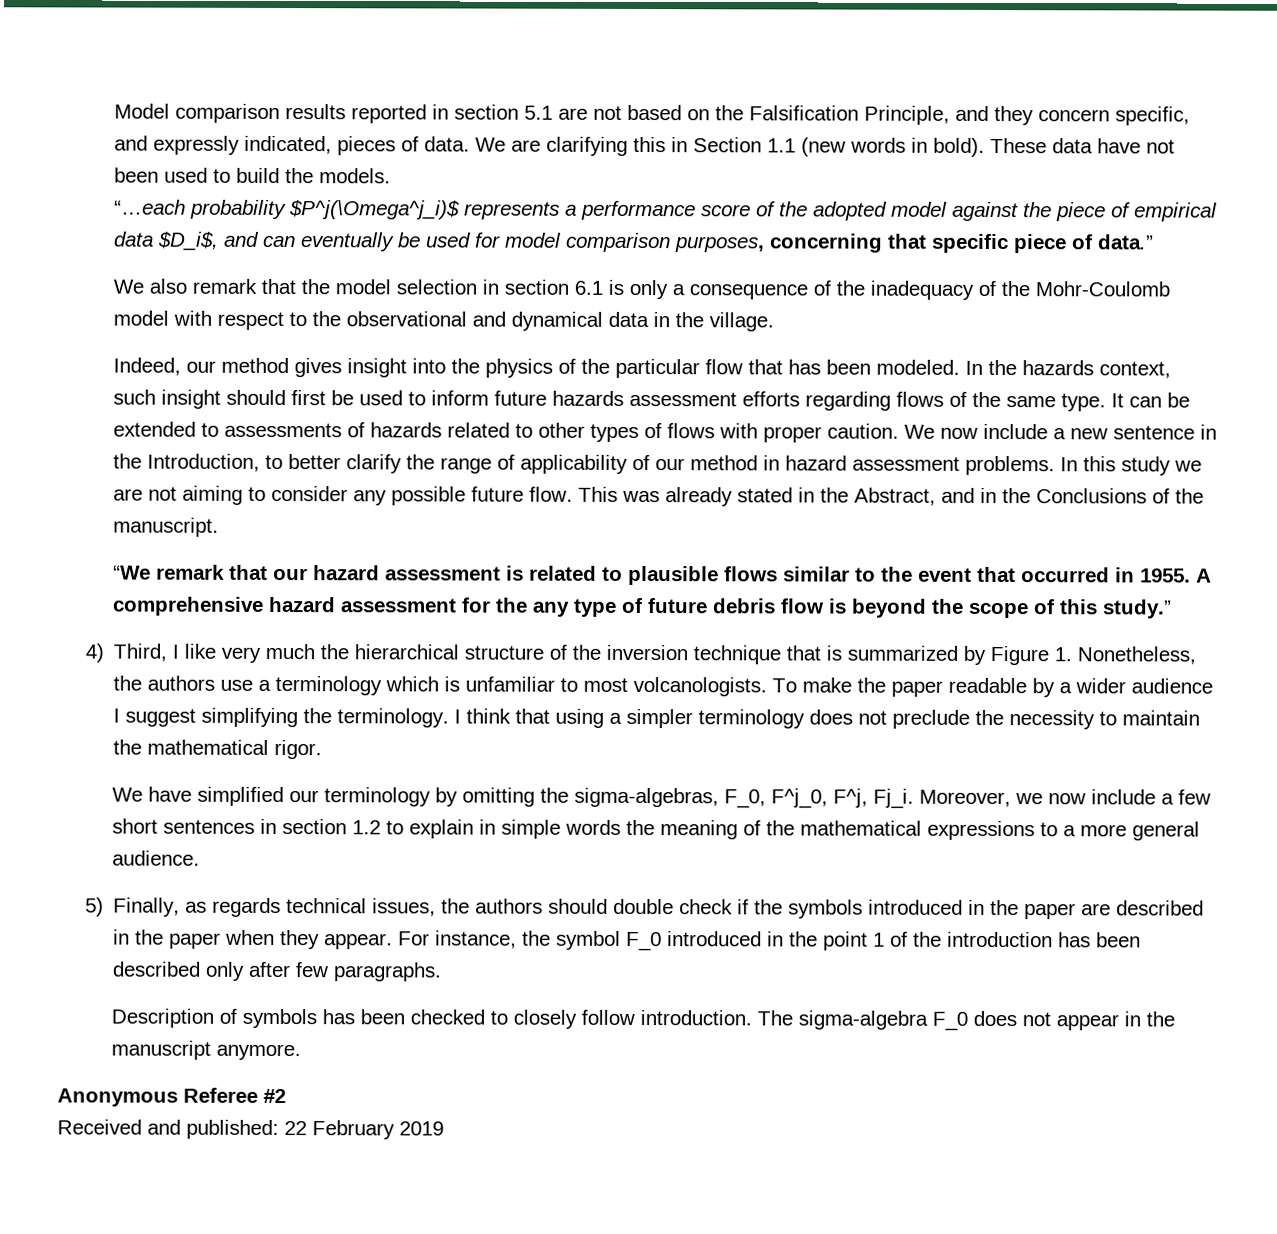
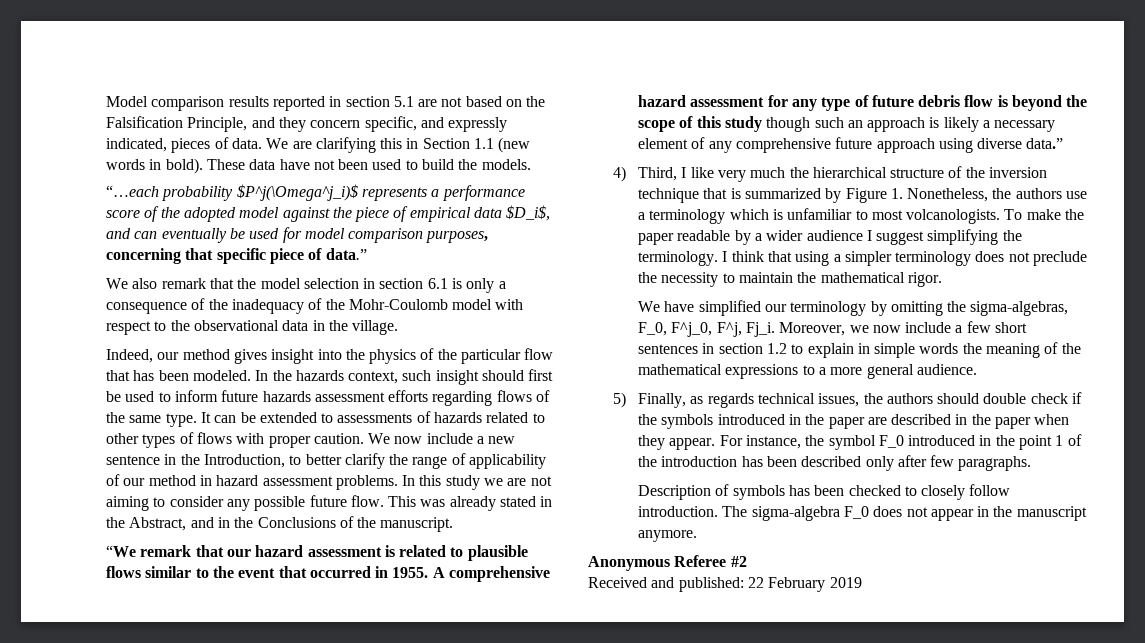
- We also remark that the model selection in section 6.1 is only a consequence of the inadequacy of the Mohr-Coulomb model with respect to the observational and dynamical data in the village.
+ We also remark that the model selection in section 6.1 is only a consequence of the inadequacy of the Mohr-Coulomb model with respect to the observational data in the village.
- A comprehensive hazard assessment for the any type of future debris flow is beyond the scope of this study.”
+ A comprehensive hazard assessment for any type of future debris flow is beyond the scope of this study though such an approach is likely a necessary element of any comprehensive future approach using diverse data.”

